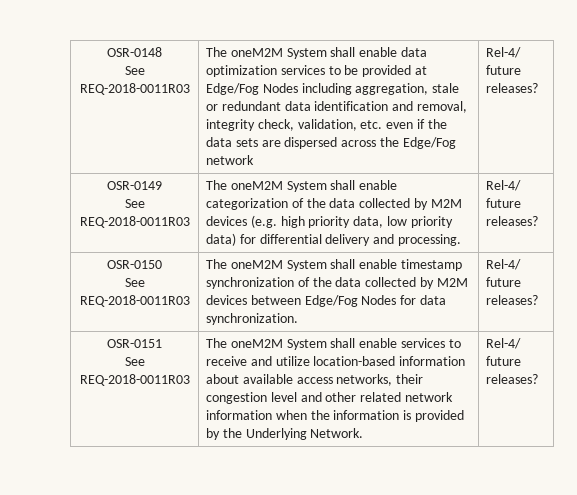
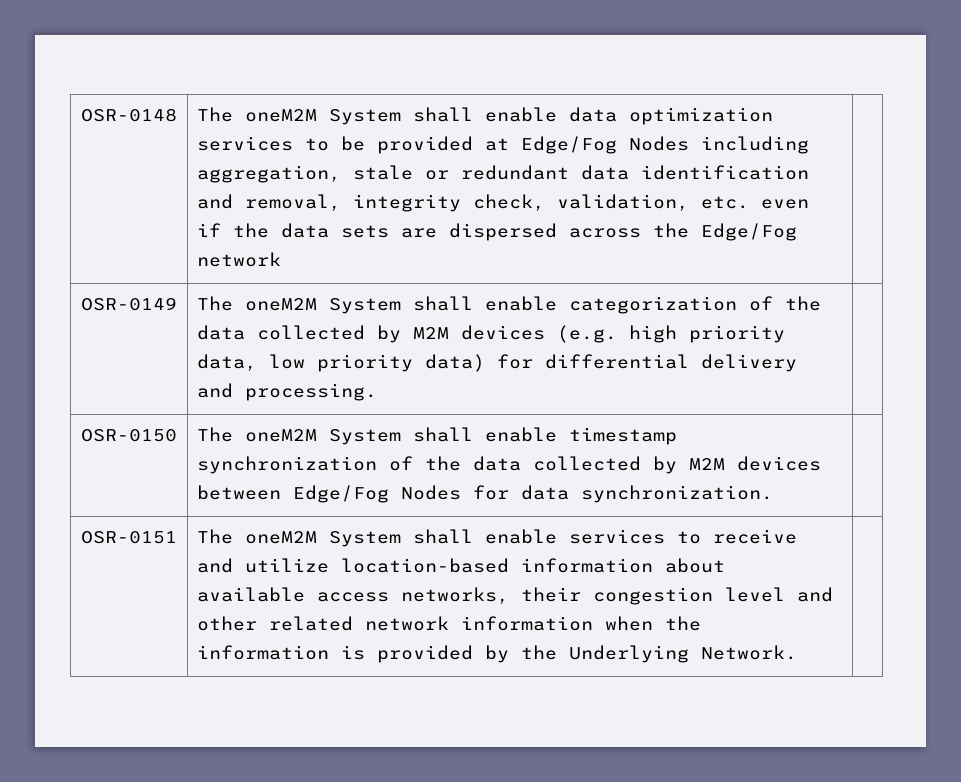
  OSR-0148
- See REQ-2018-0011R03
- The oneM2M System shall enable data optimization services to be provided at Edge/Fog Nodes including aggregation, stale or redundant data identification and removal, integrity check, validation, etc. even if the data sets are dispersed across the Edge/Fog network | Rel-4/ future releases?
+ The oneM2M System shall enable data optimization services to be provided at Edge/Fog Nodes including aggregation, stale or redundant data identification and removal, integrity check, validation, etc. even if the data sets are dispersed across the Edge/Fog network
- OSR-0149
- See REQ-2018-0011R03 | The oneM2M System shall enable categorization of the data collected by M2M devices (e.g. high priority data, low priority data) for differential delivery and processing. | Rel-4/ future releases?
+ OSR-0149 | The oneM2M System shall enable categorization of the data collected by M2M devices (e.g. high priority data, low priority data) for differential delivery and processing. |
- OSR-0150
- See REQ-2018-0011R03 | The oneM2M System shall enable timestamp synchronization of the data collected by M2M devices between Edge/Fog Nodes for data synchronization. | Rel-4/ future releases?
+ OSR-0150 | The oneM2M System shall enable timestamp synchronization of the data collected by M2M devices between Edge/Fog Nodes for data synchronization. |
- OSR-0151
- See REQ-2018-0011R03 | The oneM2M System shall enable services to receive and utilize location-based information about available access networks, their congestion level and other related network information when the information is provided by the Underlying Network. | Rel-4/ future releases?
+ OSR-0151 | The oneM2M System shall enable services to receive and utilize location-based information about available access networks, their congestion level and other related network information when the information is provided by the Underlying Network. |

